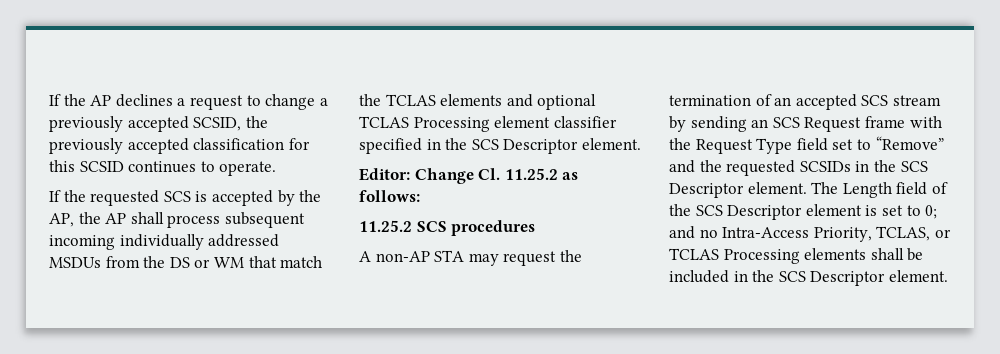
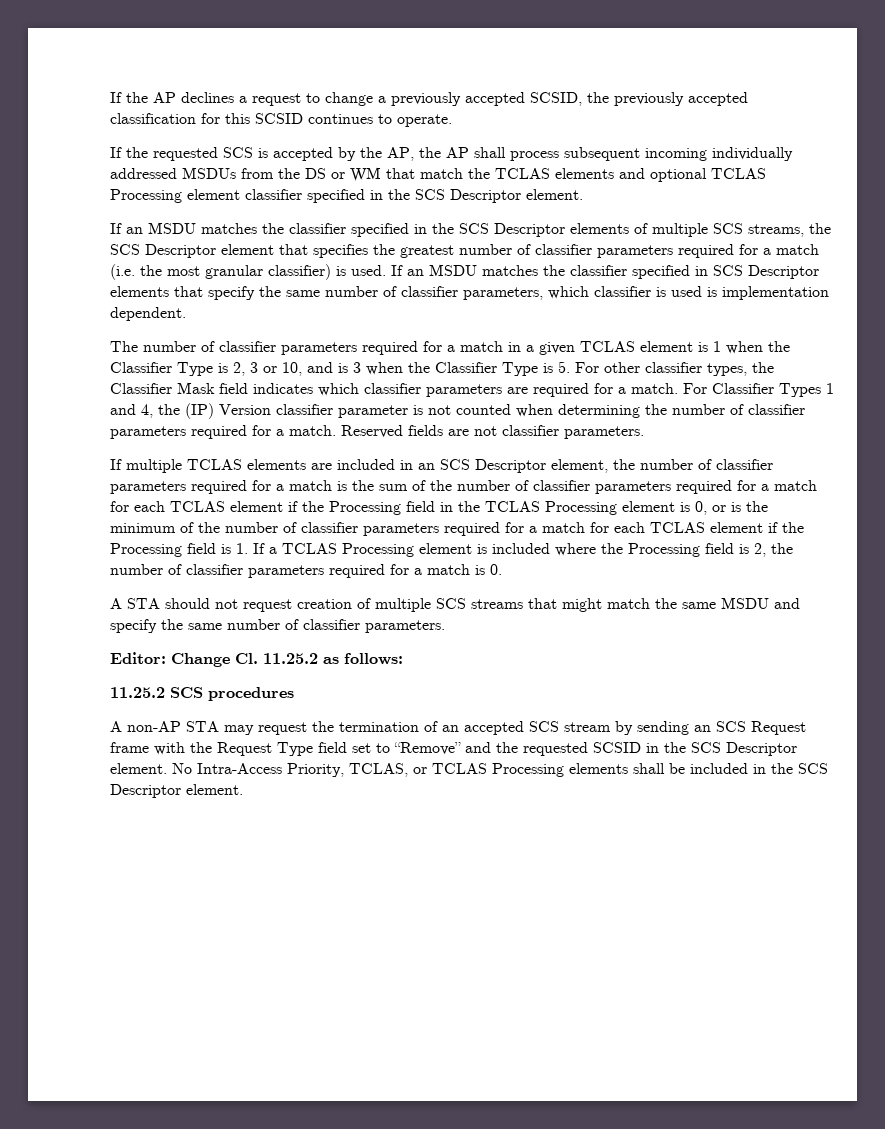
+ If an MSDU matches the classifier specified in the SCS Descriptor elements of multiple SCS streams, the SCS Descriptor element that specifies the greatest number of classifier parameters required for a match (i.e. the most granular classifier) is used. If an MSDU matches the classifier specified in SCS Descriptor elements that specify the same number of classifier parameters, which classifier is used is implementation dependent.
+ The number of classifier parameters required for a match in a given TCLAS element is 1 when the Classifier Type is 2, 3 or 10, and is 3 when the Classifier Type is 5. For other classifier types, the Classifier Mask field indicates which classifier parameters are required for a match. For Classifier Types 1 and 4, the (IP) Version classifier parameter is not counted when determining the number of classifier parameters required for a match. Reserved fields are not classifier parameters.
+ If multiple TCLAS elements are included in an SCS Descriptor element, the number of classifier parameters required for a match is the sum of the number of classifier parameters required for a match for each TCLAS element if the Processing field in the TCLAS Processing element is 0, or is the minimum of the number of classifier parameters required for a match for each TCLAS element if the Processing field is 1. If a TCLAS Processing element is included where the Processing field is 2, the number of classifier parameters required for a match is 0.
+ A STA should not request creation of multiple SCS streams that might match the same MSDU and specify the same number of classifier parameters.
- A non-AP STA may request the termination of an accepted SCS stream by sending an SCS Request frame with the Request Type field set to “Remove” and the requested SCSIDs in the SCS Descriptor element. The Length field of the SCS Descriptor element is set to 0; and no Intra-Access Priority, TCLAS, or TCLAS Processing elements shall be included in the SCS Descriptor element.
+ A non-AP STA may request the termination of an accepted SCS stream by sending an SCS Request frame with the Request Type field set to “Remove” and the requested SCSID in the SCS Descriptor element. No Intra-Access Priority, TCLAS, or TCLAS Processing elements shall be included in the SCS Descriptor element.

